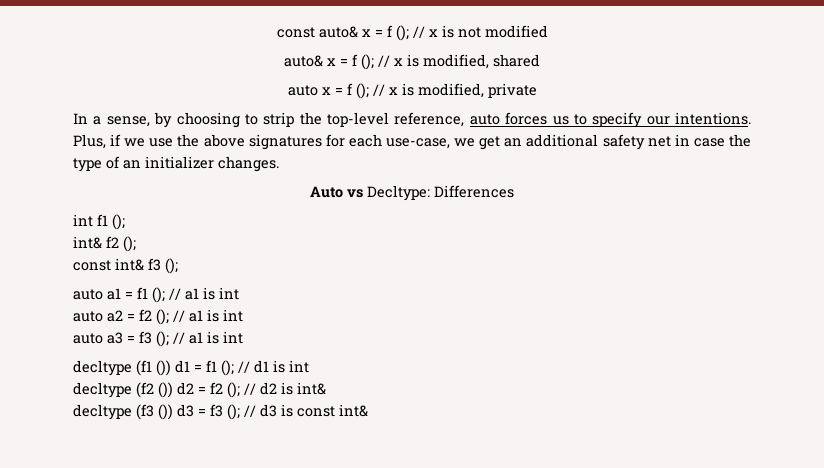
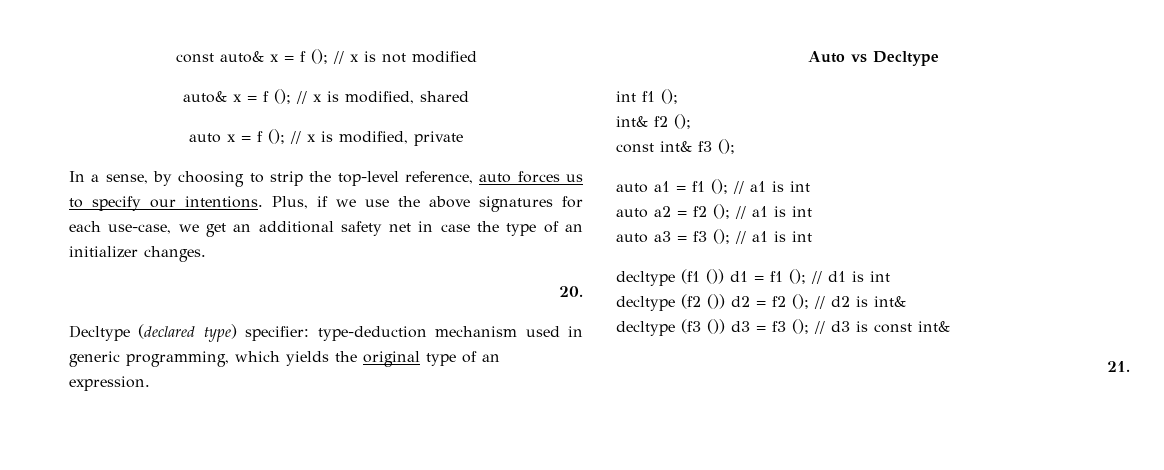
+ 20.
+ Decltype (declared type) specifier: type-deduction mechanism used in generic programming, which yields the original type of an expression.
- Auto vs Decltype: Differences
+ Auto vs Decltype
+ 21.

